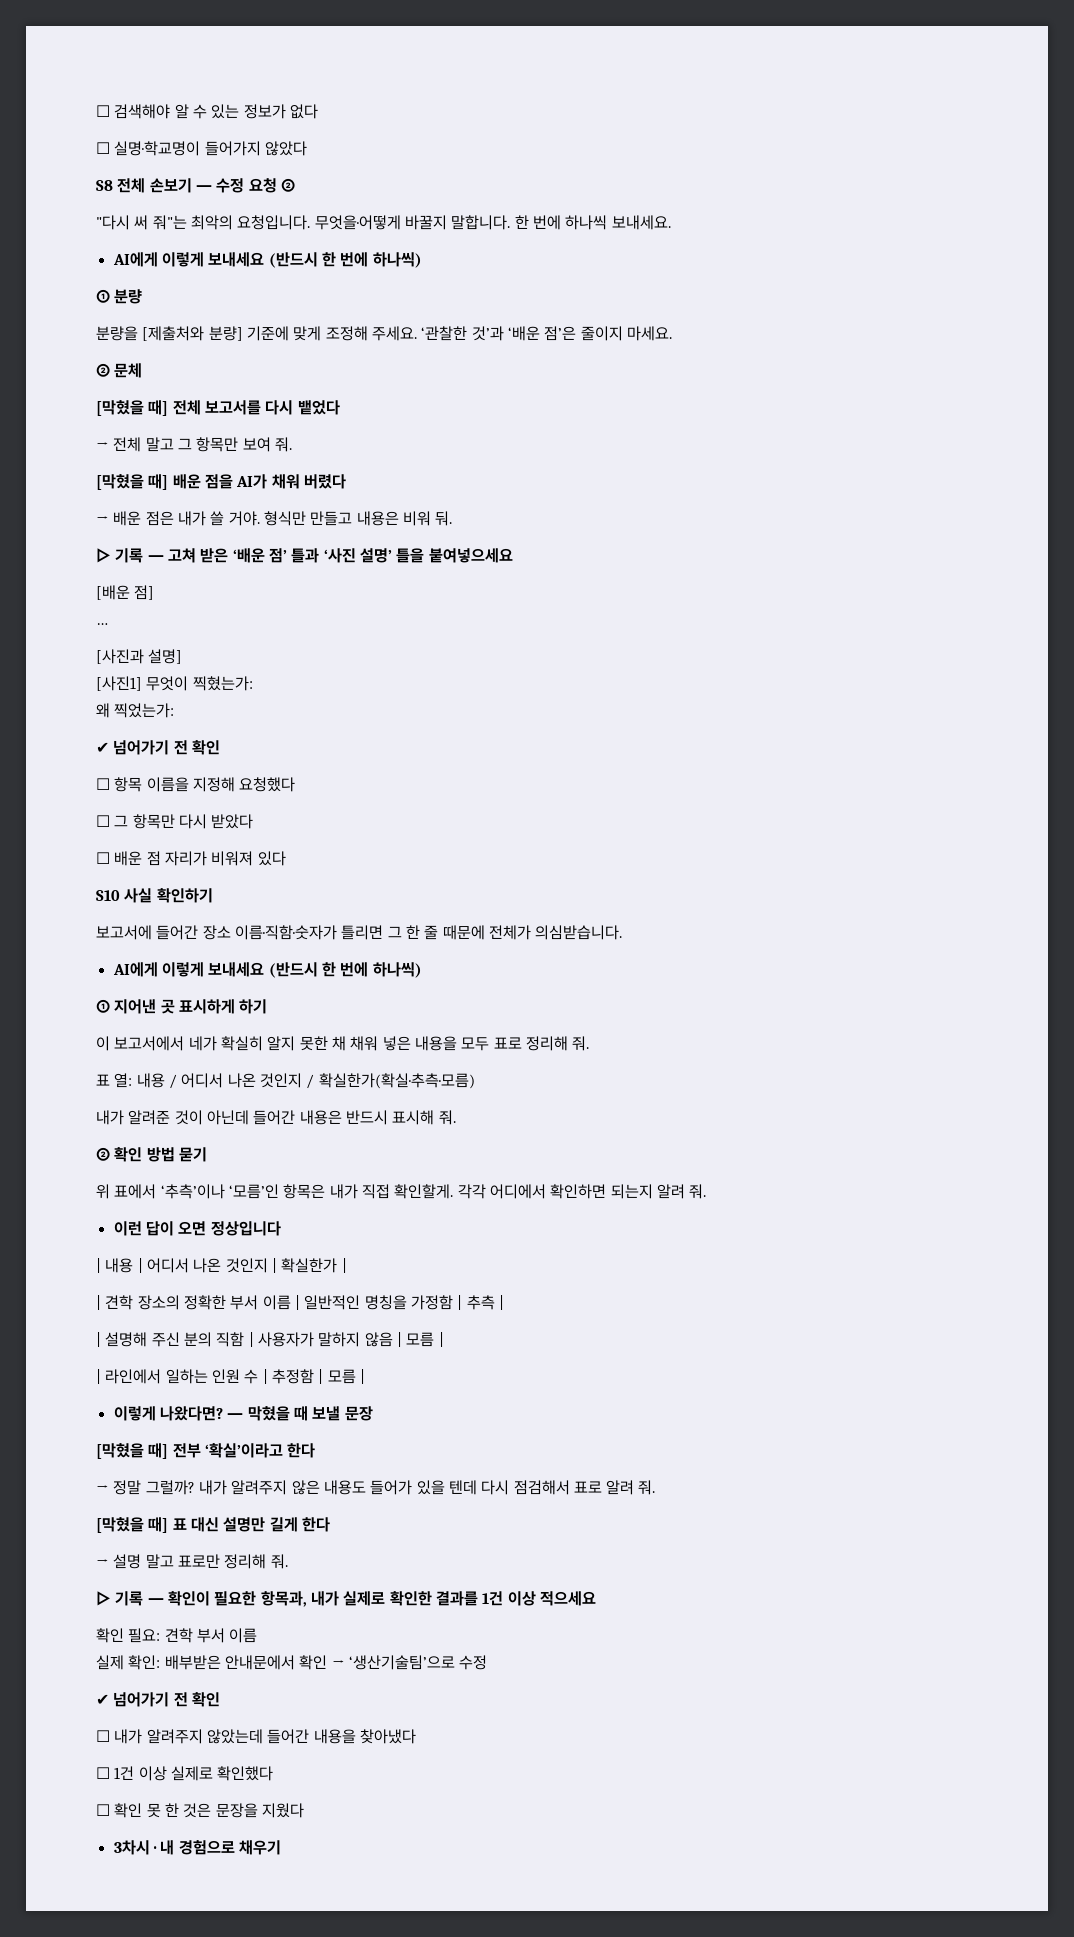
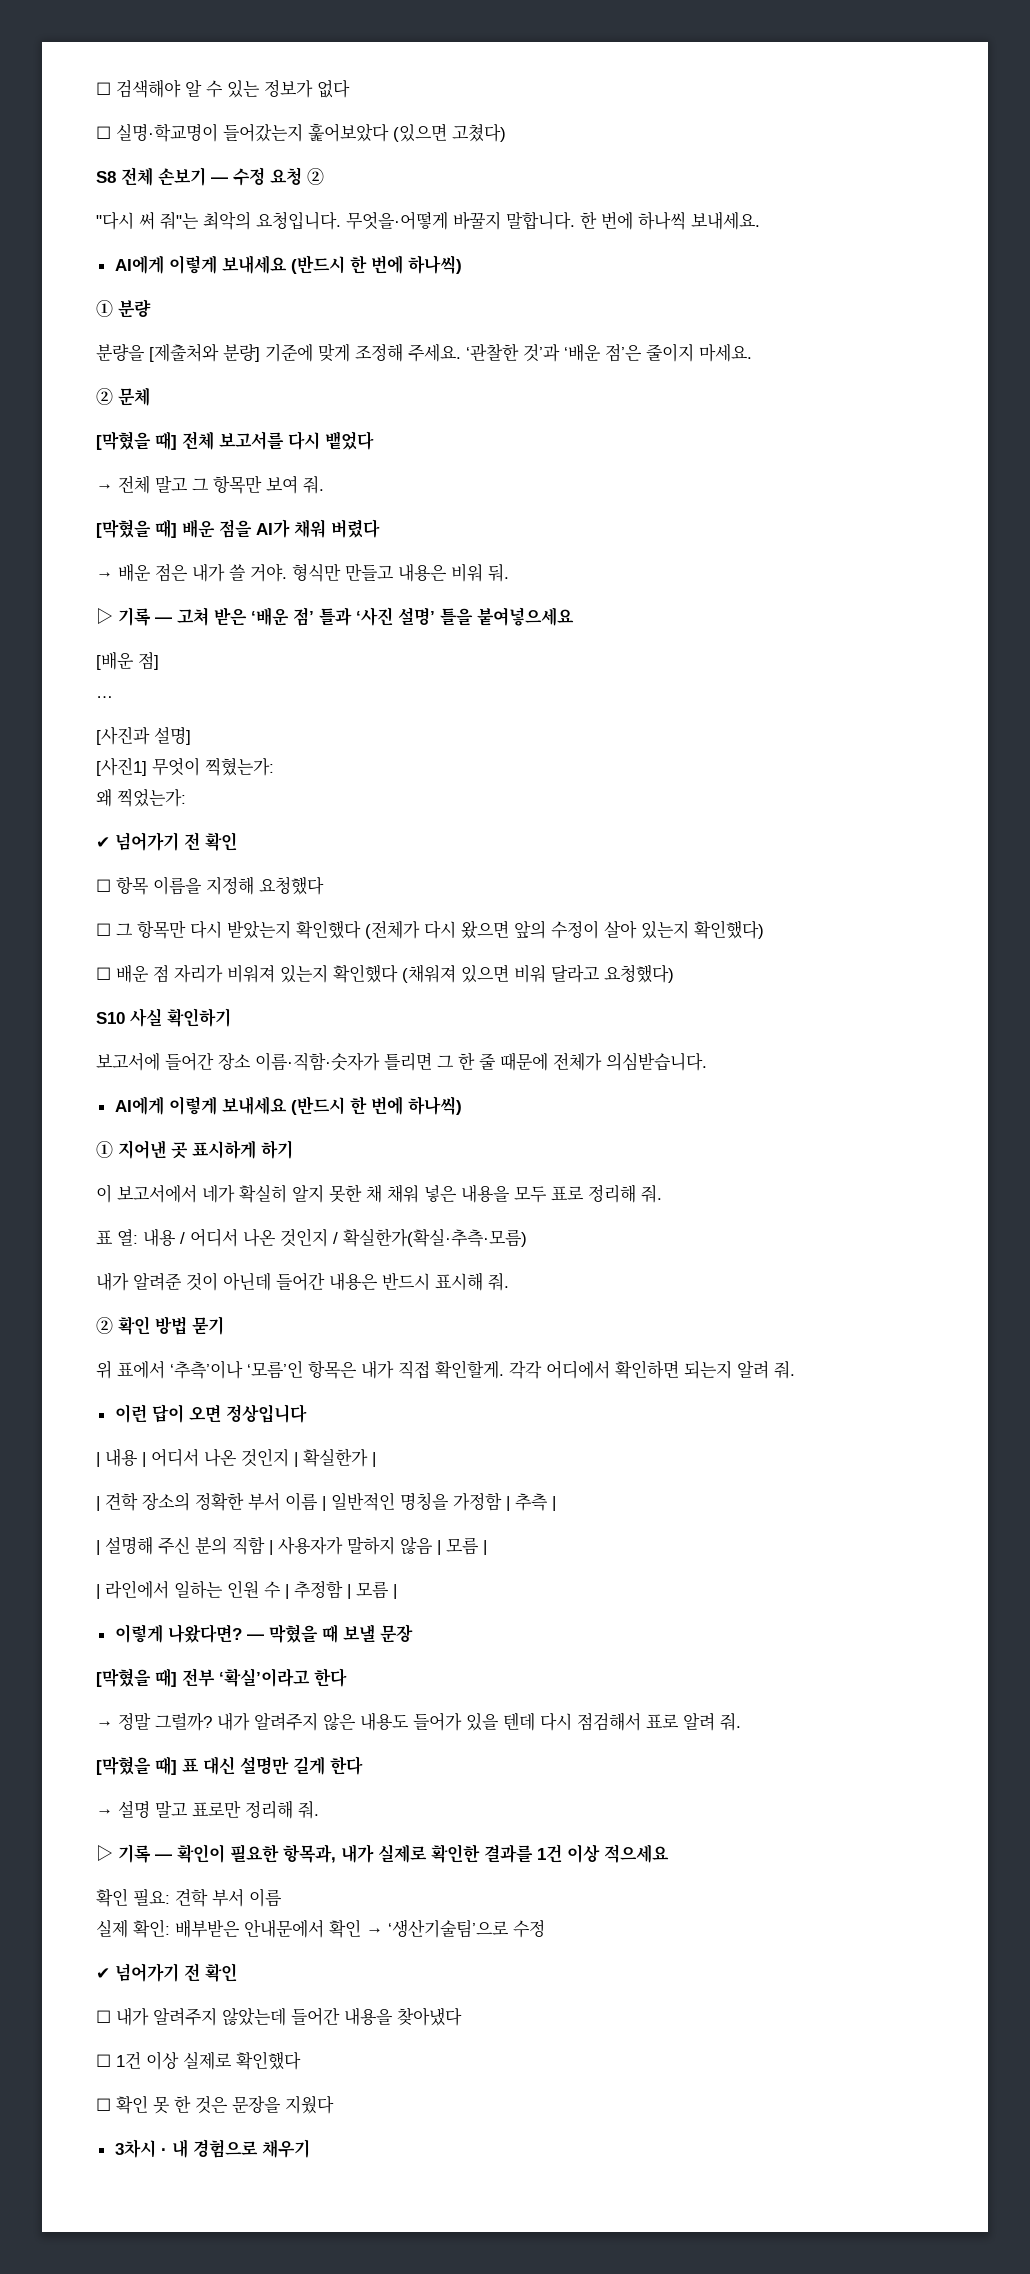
- ☐ 실명·학교명이 들어가지 않았다
+ ☐ 실명·학교명이 들어갔는지 훑어보았다 (있으면 고쳤다)
- ☐ 그 항목만 다시 받았다
+ ☐ 그 항목만 다시 받았는지 확인했다 (전체가 다시 왔으면 앞의 수정이 살아 있는지 확인했다)
- ☐ 배운 점 자리가 비워져 있다
+ ☐ 배운 점 자리가 비워져 있는지 확인했다 (채워져 있으면 비워 달라고 요청했다)

